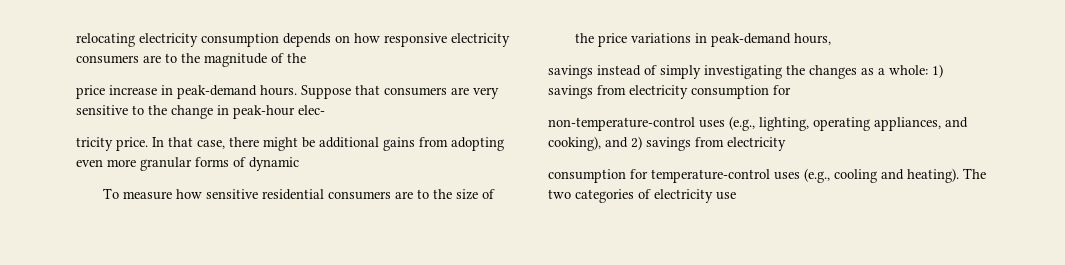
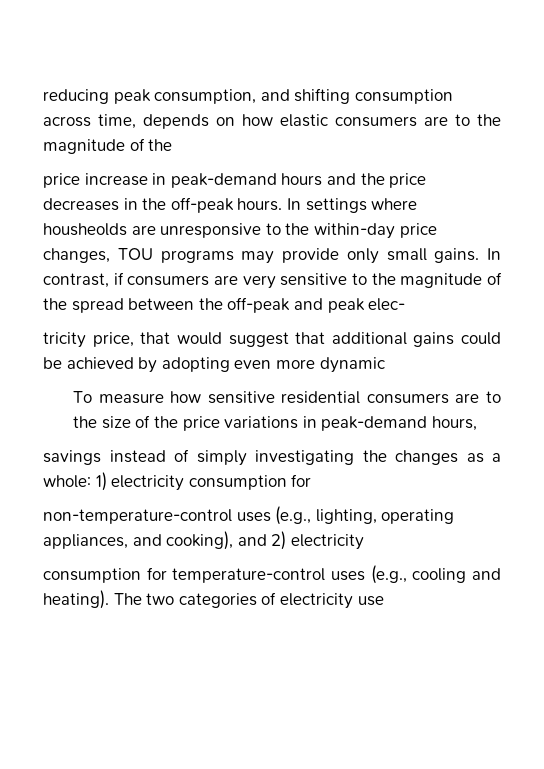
- relocating electricity consumption depends on how responsive electricity consumers are to the magnitude of the
+ reducing peak consumption, and shifting consumption across time, depends on how elastic consumers are to the magnitude of the
- price increase in peak-demand hours. Suppose that consumers are very sensitive to the change in peak-hour elec-
- tricity price. In that case, there might be additional gains from adopting even more granular forms of dynamic
+ price increase in peak-demand hours and the price decreases in the off-peak hours. In settings where housheolds are unresponsive to the within-day price changes, TOU programs may provide only small gains. In contrast, if consumers are very sensitive to the magnitude of the spread between the off-peak and peak elec-
+ tricity price, that would suggest that additional gains could be achieved by adopting even more dynamic
- savings instead of simply investigating the changes as a whole: 1) savings from electricity consumption for
+ savings instead of simply investigating the changes as a whole: 1) electricity consumption for
- non-temperature-control uses (e.g., lighting, operating appliances, and cooking), and 2) savings from electricity
+ non-temperature-control uses (e.g., lighting, operating appliances, and cooking), and 2) electricity

